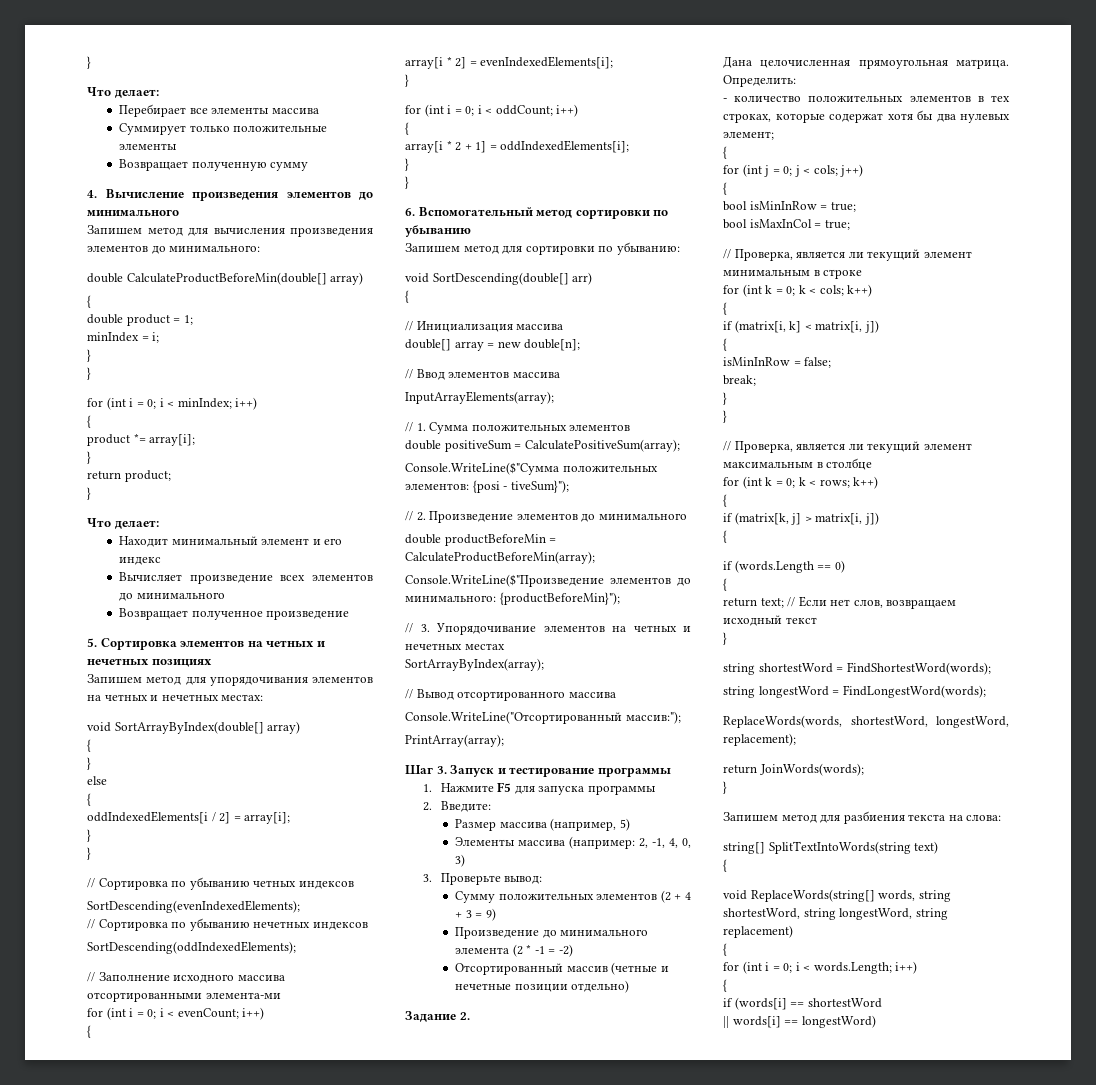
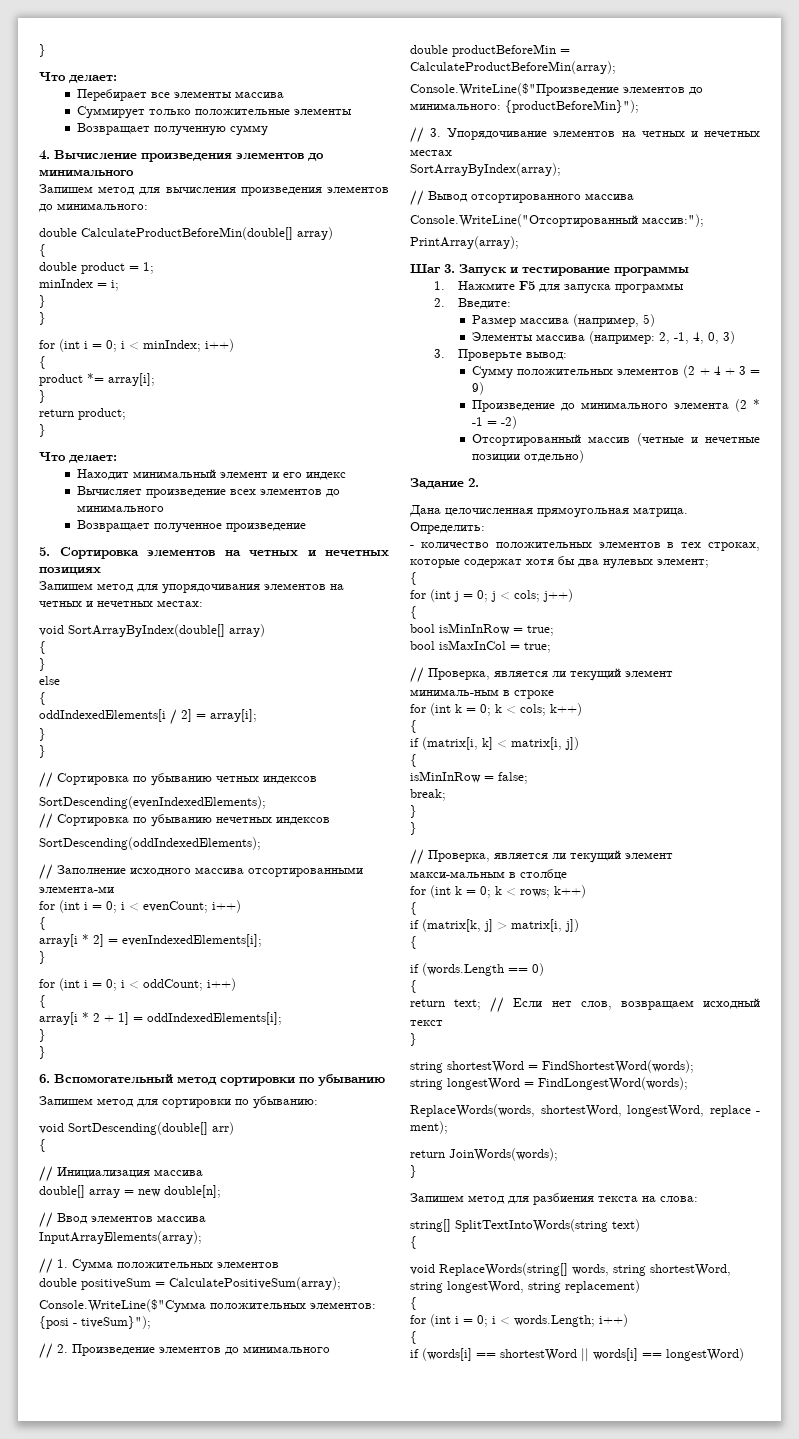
- // Проверка, является ли текущий элемент минимальным в строке
+ // Проверка, является ли текущий элемент минималь-ным в строке
- // Проверка, является ли текущий элемент максимальным в столбце
+ // Проверка, является ли текущий элемент макси-мальным в столбце
- ReplaceWords(words, shortestWord, longestWord, replacement);
+ ReplaceWords(words, shortestWord, longestWord, replace - ment);
- if (words[i] == shortestWord
- || words[i] == longestWord)
+ if (words[i] == shortestWord || words[i] == longestWord)

